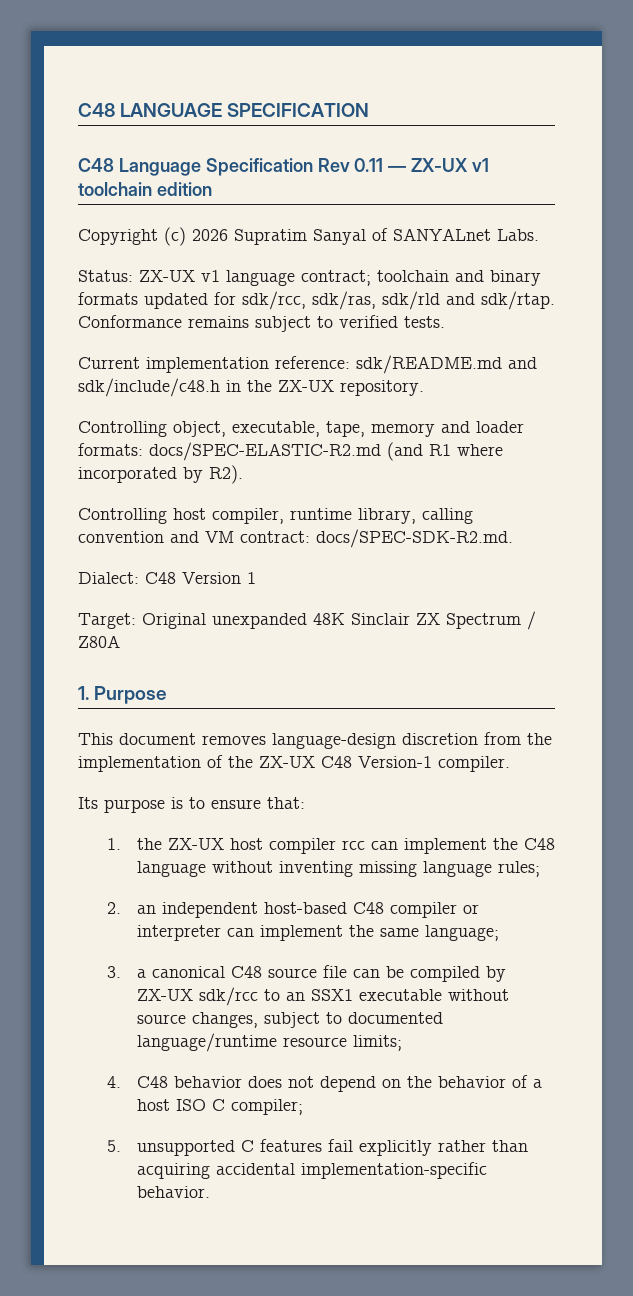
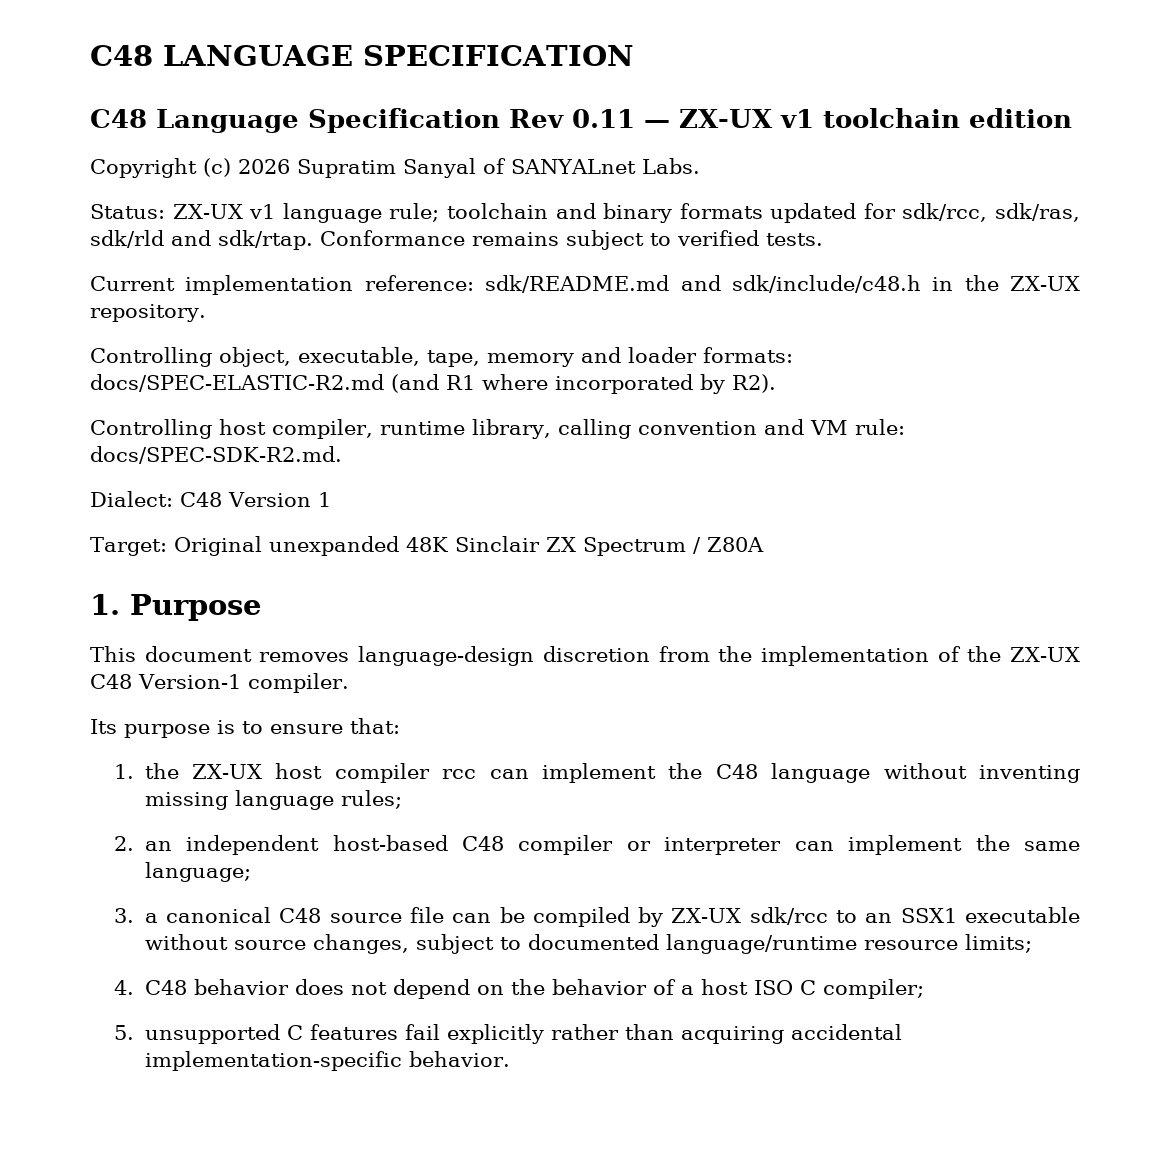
- Status: ZX-UX v1 language contract; toolchain and binary formats updated for sdk/rcc, sdk/ras, sdk/rld and sdk/rtap.
+ Status: ZX-UX v1 language rule; toolchain and binary formats updated for sdk/rcc, sdk/ras, sdk/rld and sdk/rtap.
- Controlling host compiler, runtime library, calling convention and VM contract: docs/SPEC-SDK-R2.md.
+ Controlling host compiler, runtime library, calling convention and VM rule: docs/SPEC-SDK-R2.md.

